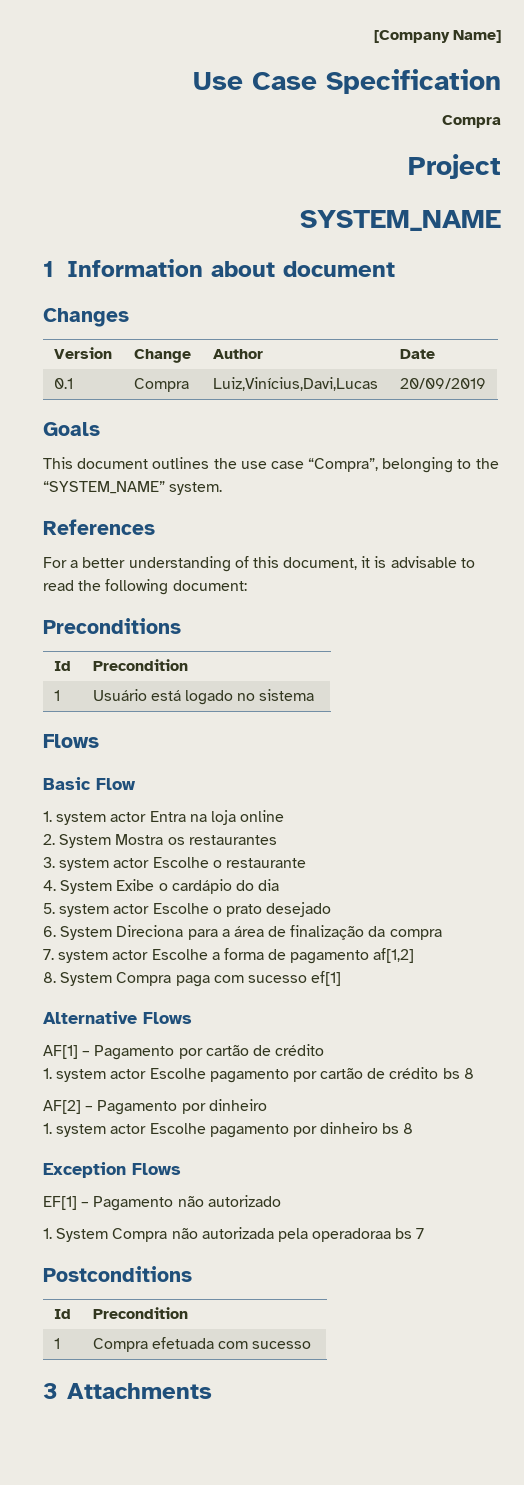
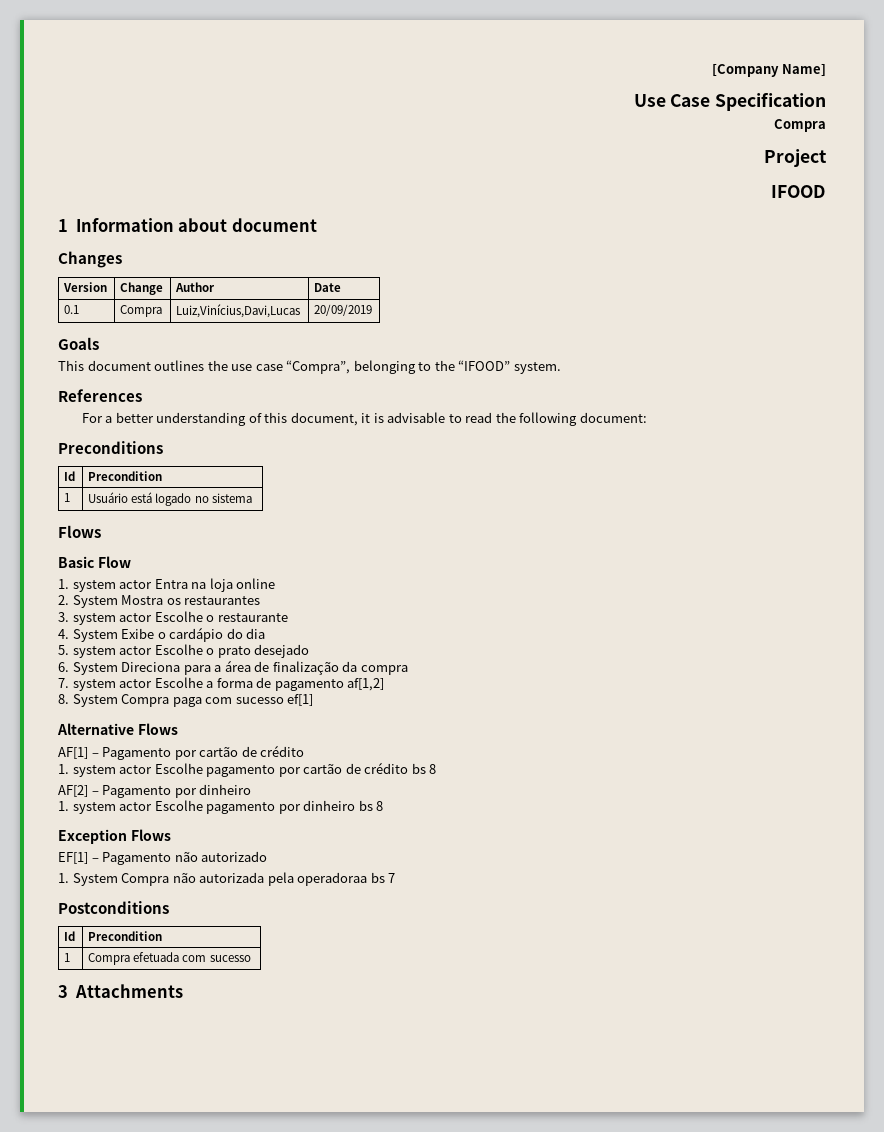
- SYSTEM_NAME
+ IFOOD
- This document outlines the use case “Compra”, belonging to the “SYSTEM_NAME” system.
+ This document outlines the use case “Compra”, belonging to the “IFOOD” system.

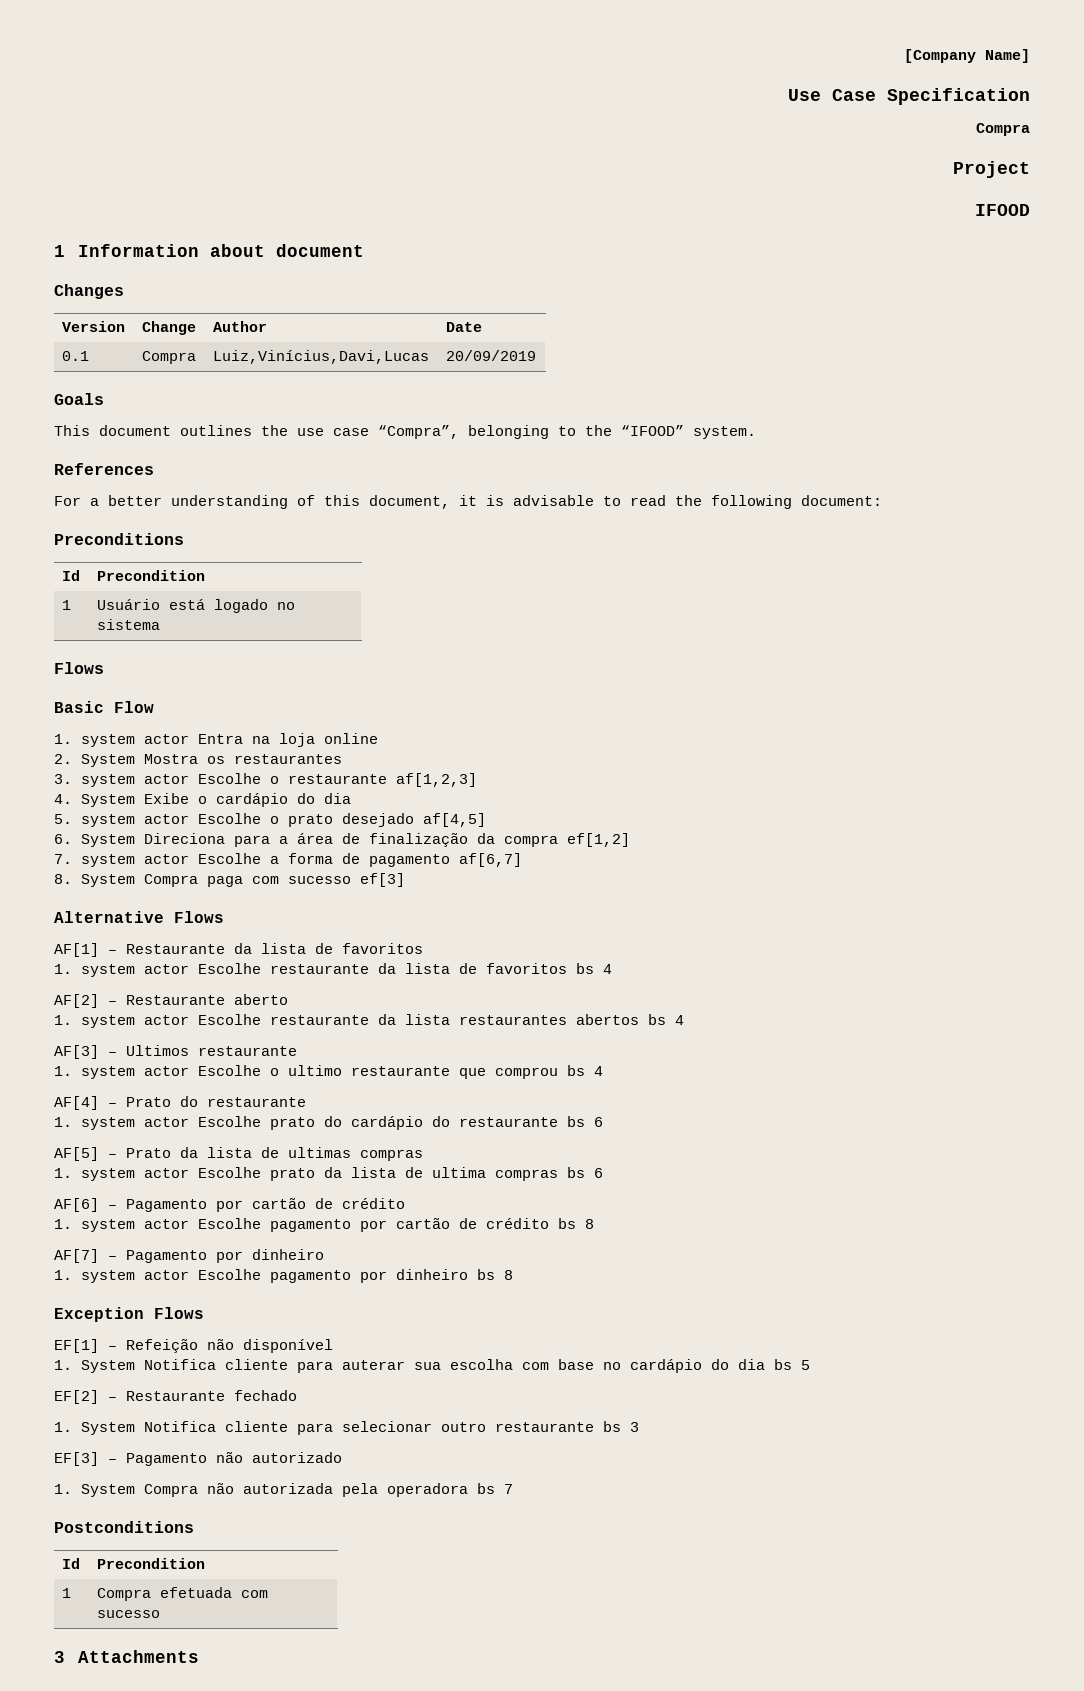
- 3. system actor Escolhe o restaurante
+ 3. system actor Escolhe o restaurante af[1,2,3]
- 5. system actor Escolhe o prato desejado
+ 5. system actor Escolhe o prato desejado af[4,5]
- 6. System Direciona para a área de finalização da compra
+ 6. System Direciona para a área de finalização da compra ef[1,2]
- 7. system actor Escolhe a forma de pagamento af[1,2]
+ 7. system actor Escolhe a forma de pagamento af[6,7]
- 8. System Compra paga com sucesso ef[1]
+ 8. System Compra paga com sucesso ef[3]
- AF[1] – Pagamento por cartão de crédito
+ AF[1] – Restaurante da lista de favoritos
+ 1. system actor Escolhe restaurante da lista de favoritos bs 4
+ AF[2] – Restaurante aberto
+ 1. system actor Escolhe restaurante da lista restaurantes abertos bs 4
+ AF[3] – Ultimos restaurante
+ 1. system actor Escolhe o ultimo restaurante que comprou bs 4
+ AF[4] – Prato do restaurante
+ 1. system actor Escolhe prato do cardápio do restaurante bs 6
+ AF[5] – Prato da lista de ultimas compras
+ 1. system actor Escolhe prato da lista de ultima compras bs 6
+ AF[6] – Pagamento por cartão de crédito
- AF[2] – Pagamento por dinheiro
+ AF[7] – Pagamento por dinheiro
- EF[1] – Pagamento não autorizado
+ EF[1] – Refeição não disponível
+ 1. System Notifica cliente para auterar sua escolha com base no cardápio do dia bs 5
+ EF[2] – Restaurante fechado
+ 1. System Notifica cliente para selecionar outro restaurante bs 3
+ EF[3] – Pagamento não autorizado
- 1. System Compra não autorizada pela operadoraa bs 7
+ 1. System Compra não autorizada pela operadora bs 7

